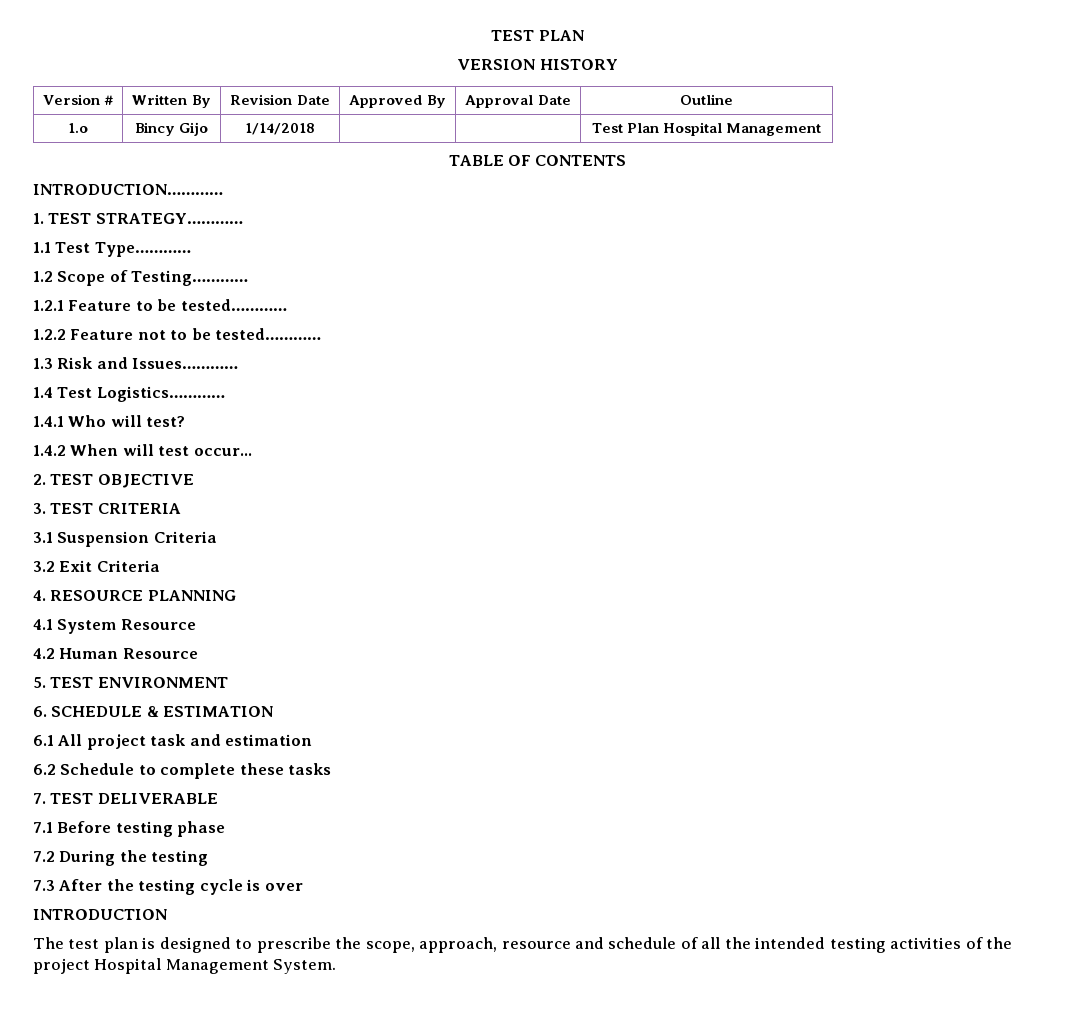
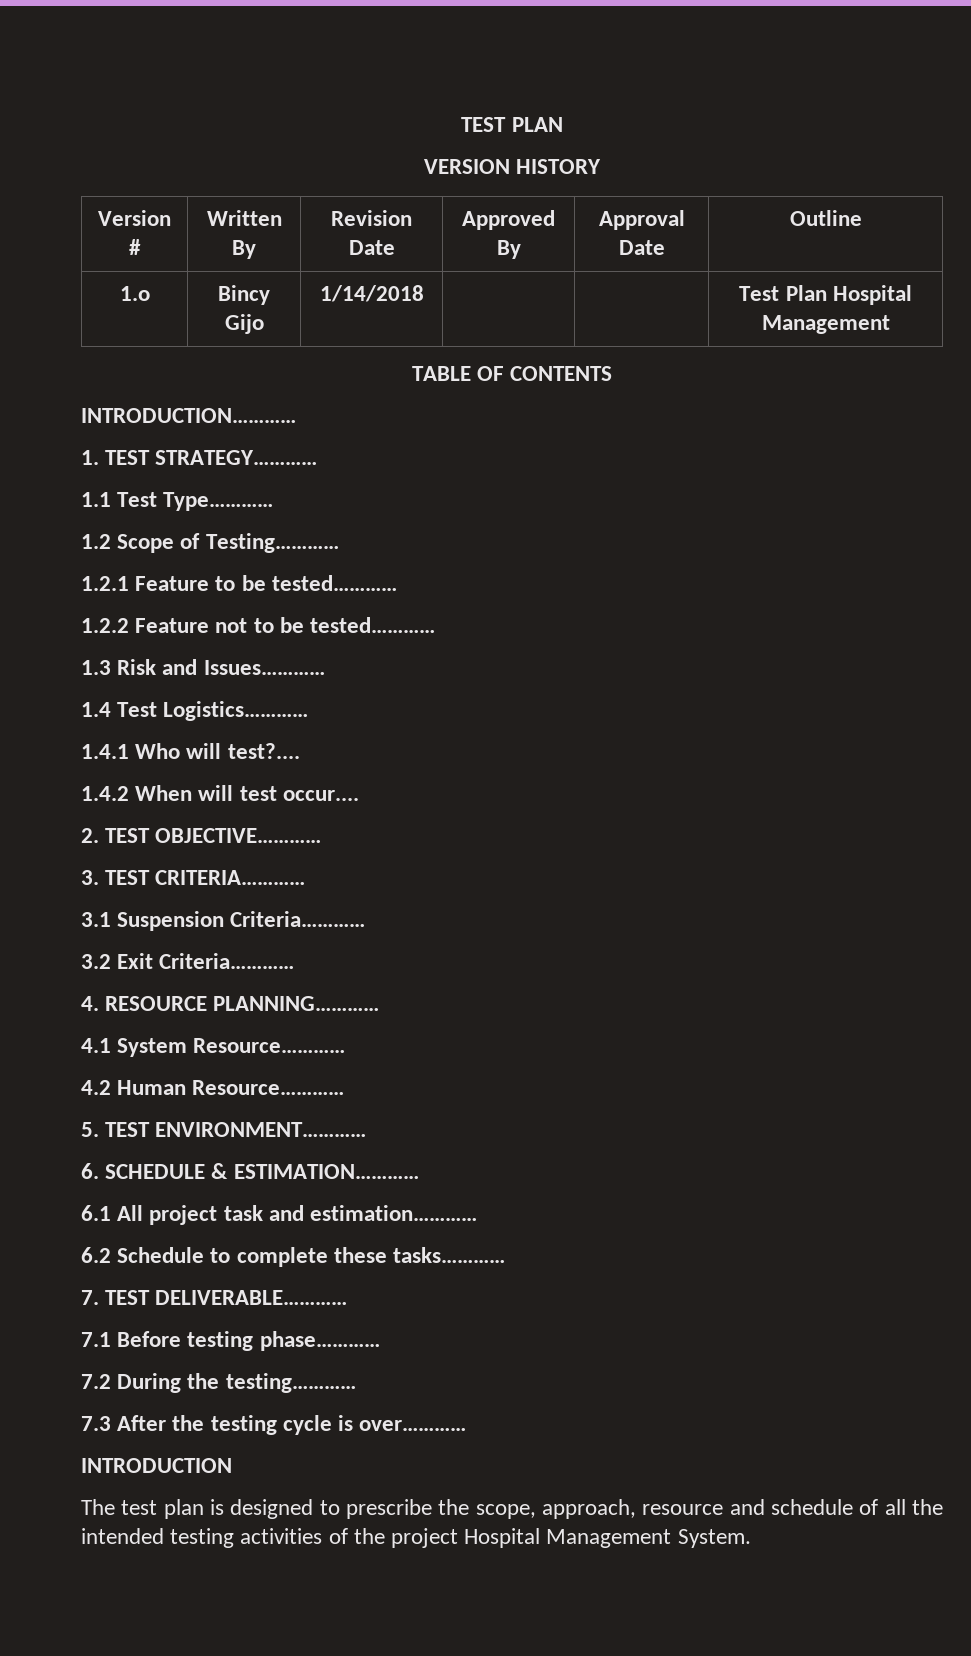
- 1.4.1 Who will test?
+ 1.4.1 Who will test?....
- 1.4.2 When will test occur...
+ 1.4.2 When will test occur....
- 2. TEST OBJECTIVE
+ 2. TEST OBJECTIVE…………
- 3. TEST CRITERIA
+ 3. TEST CRITERIA…………
- 3.1 Suspension Criteria
+ 3.1 Suspension Criteria…………
- 3.2 Exit Criteria
+ 3.2 Exit Criteria…………
- 4. RESOURCE PLANNING
+ 4. RESOURCE PLANNING…………
- 4.1 System Resource
+ 4.1 System Resource…………
- 4.2 Human Resource
+ 4.2 Human Resource…………
- 5. TEST ENVIRONMENT
+ 5. TEST ENVIRONMENT…………
- 6. SCHEDULE & ESTIMATION
+ 6. SCHEDULE & ESTIMATION…………
- 6.1 All project task and estimation
+ 6.1 All project task and estimation…………
- 6.2 Schedule to complete these tasks
+ 6.2 Schedule to complete these tasks…………
- 7. TEST DELIVERABLE
+ 7. TEST DELIVERABLE…………
- 7.1 Before testing phase
+ 7.1 Before testing phase…………
- 7.2 During the testing
+ 7.2 During the testing…………
- 7.3 After the testing cycle is over
+ 7.3 After the testing cycle is over…………

